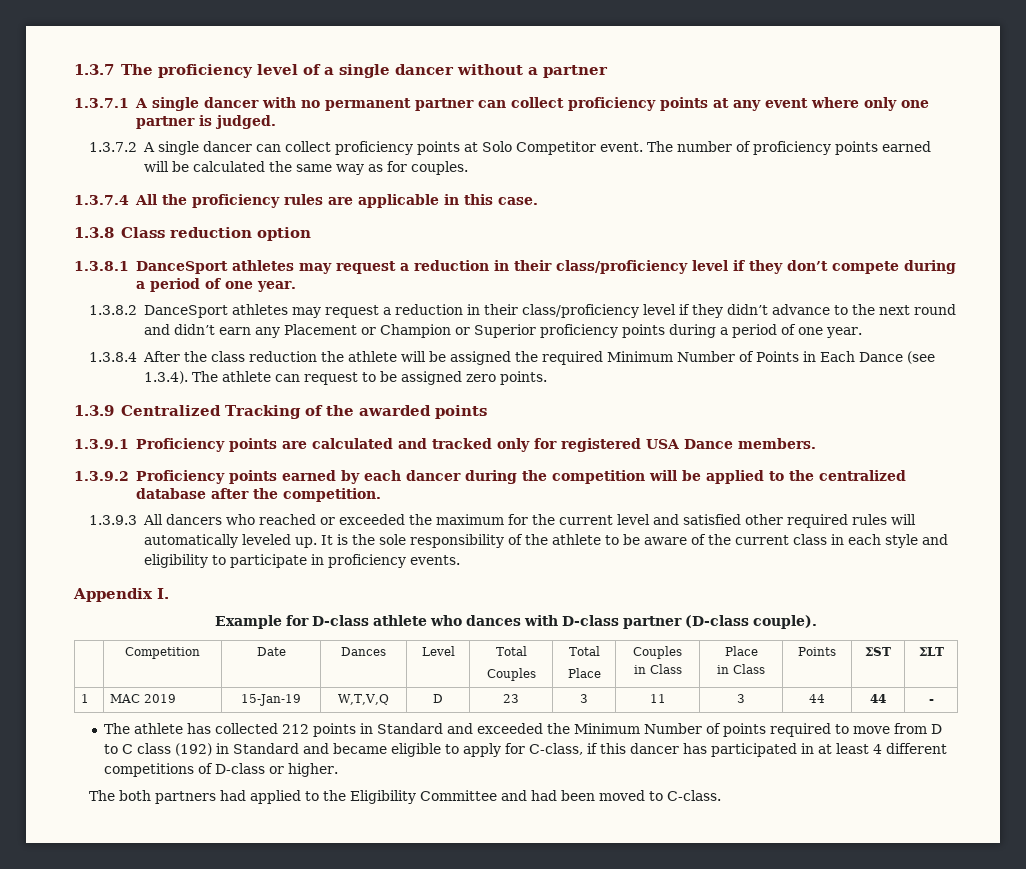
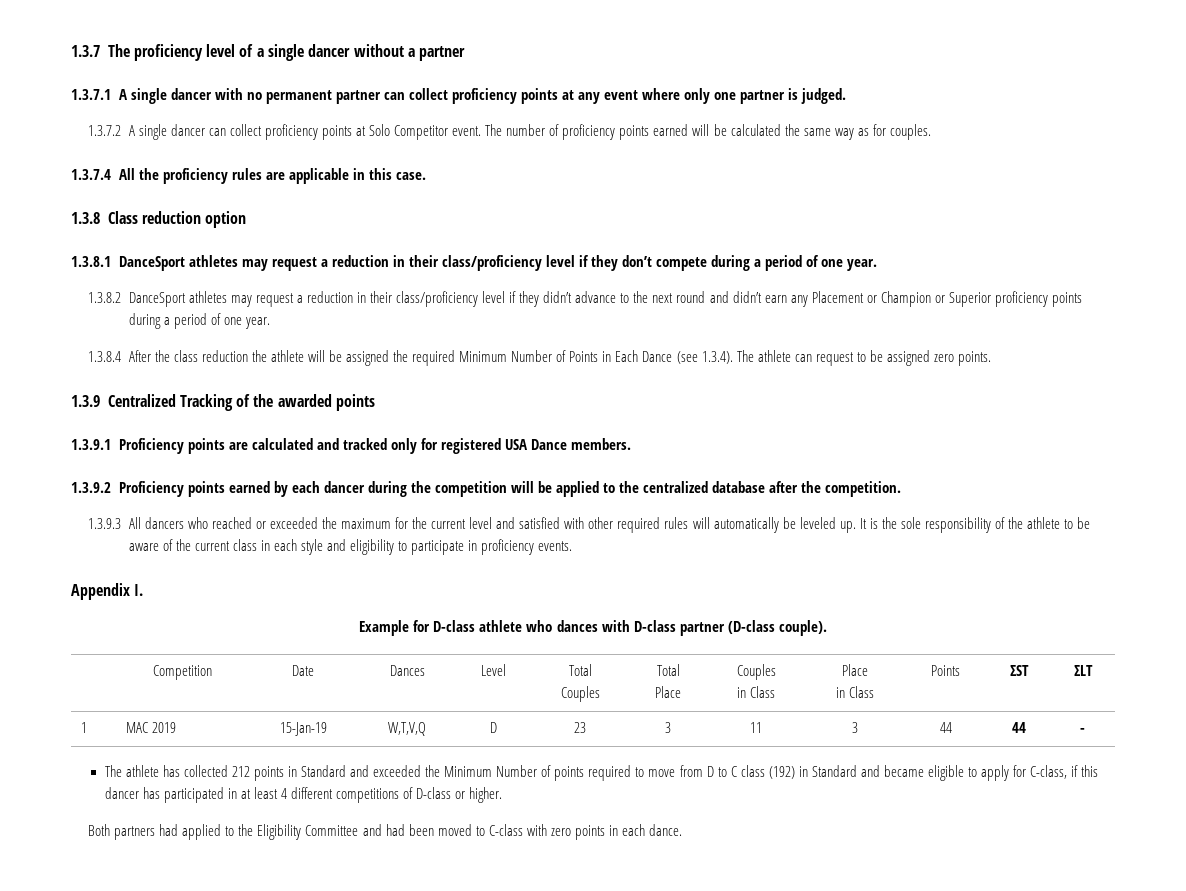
- 1.3.9.3 All dancers who reached or exceeded the maximum for the current level and satisfied other required rules will automatically leveled up.
+ 1.3.9.3 All dancers who reached or exceeded the maximum for the current level and satisfied with other required rules will automatically be leveled up.
- The both partners had applied to the Eligibility Committee and had been moved to C-class.
+ Both partners had applied to the Eligibility Committee and had been moved to C-class with zero points in each dance.

